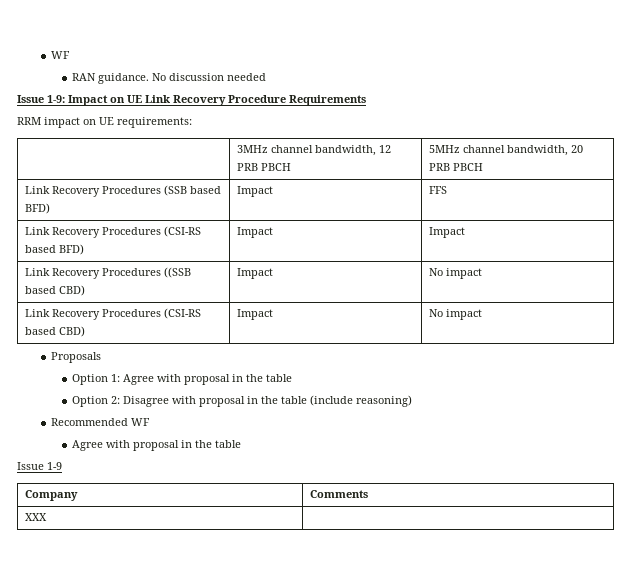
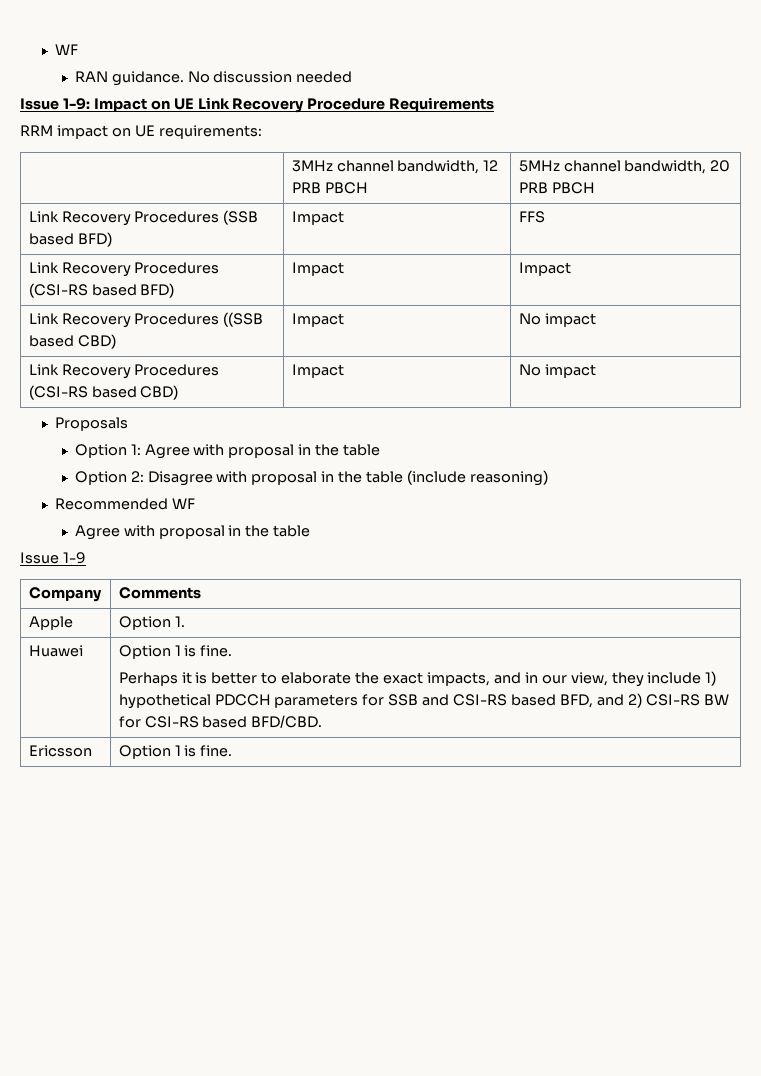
- XXX |
+ Apple | Option 1.
+ Huawei | Option 1 is fine.
+ Perhaps it is better to elaborate the exact impacts, and in our view, they include 1) hypothetical PDCCH parameters for SSB and CSI-RS based BFD, and 2) CSI-RS BW for CSI-RS based BFD/CBD.
+ Ericsson | Option 1 is fine.

